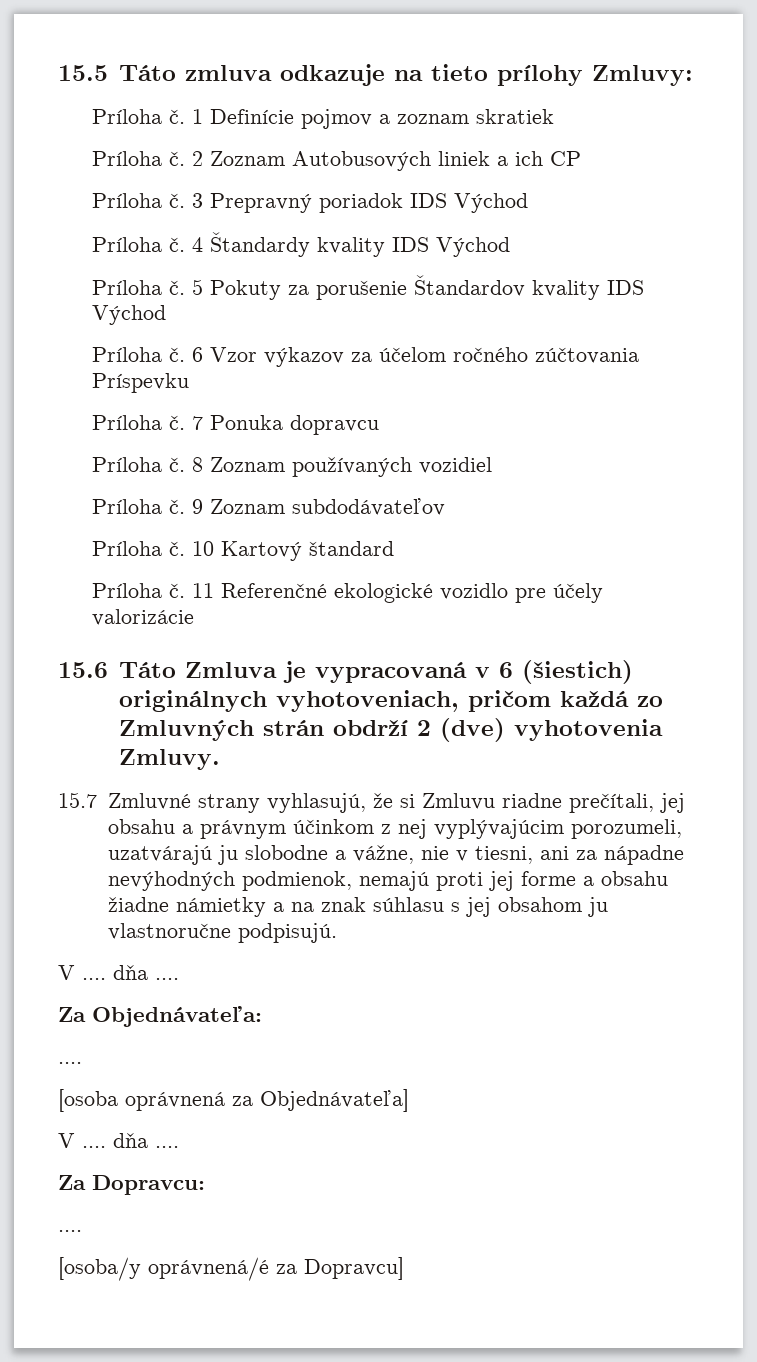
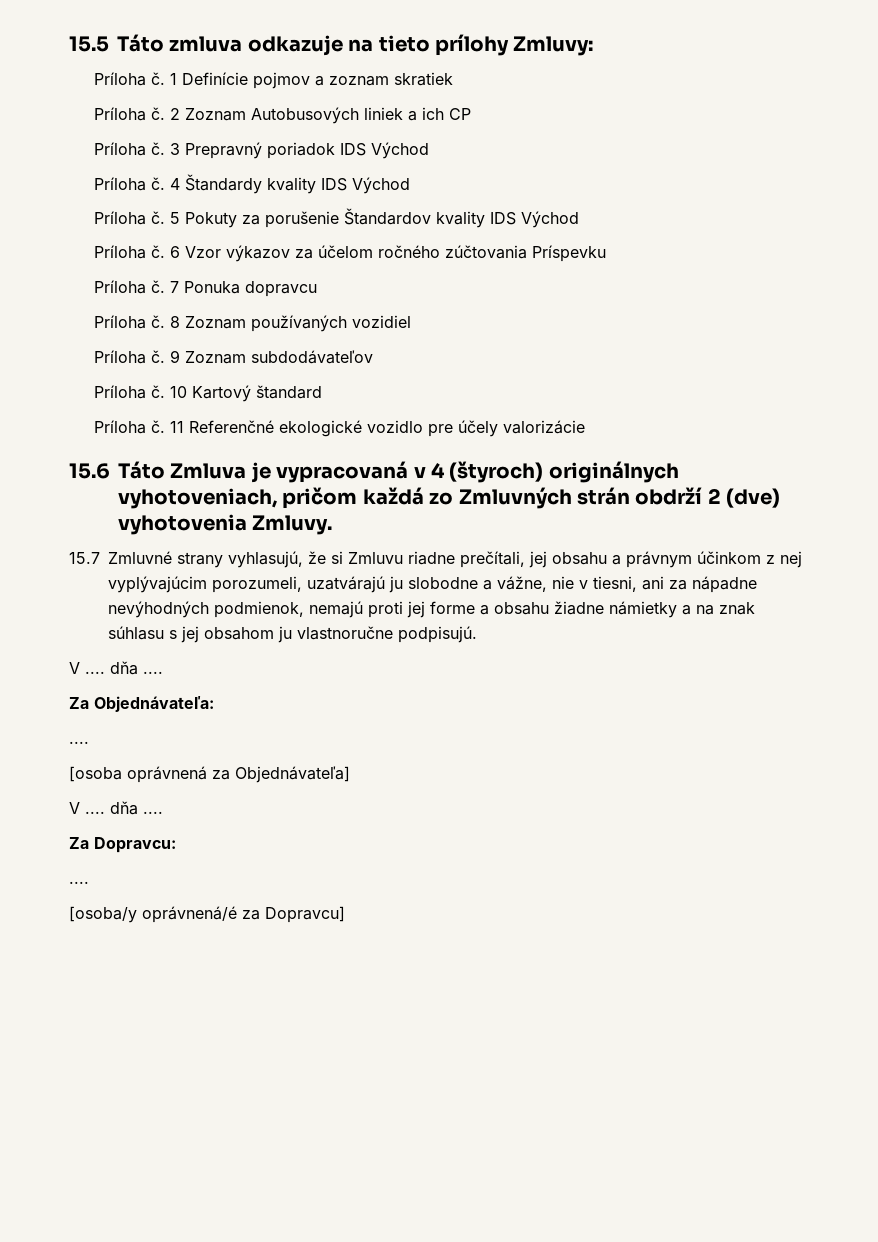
- 15.6 Táto Zmluva je vypracovaná v 6 (šiestich) originálnych vyhotoveniach, pričom každá zo Zmluvných strán obdrží 2 (dve) vyhotovenia Zmluvy.
+ 15.6 Táto Zmluva je vypracovaná v 4 (štyroch) originálnych vyhotoveniach, pričom každá zo Zmluvných strán obdrží 2 (dve) vyhotovenia Zmluvy.

